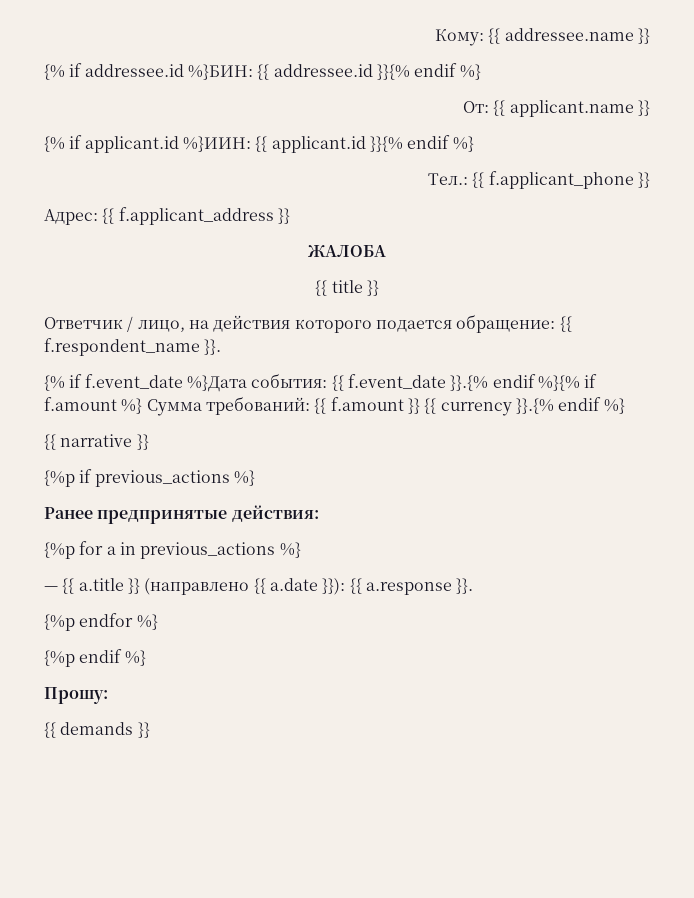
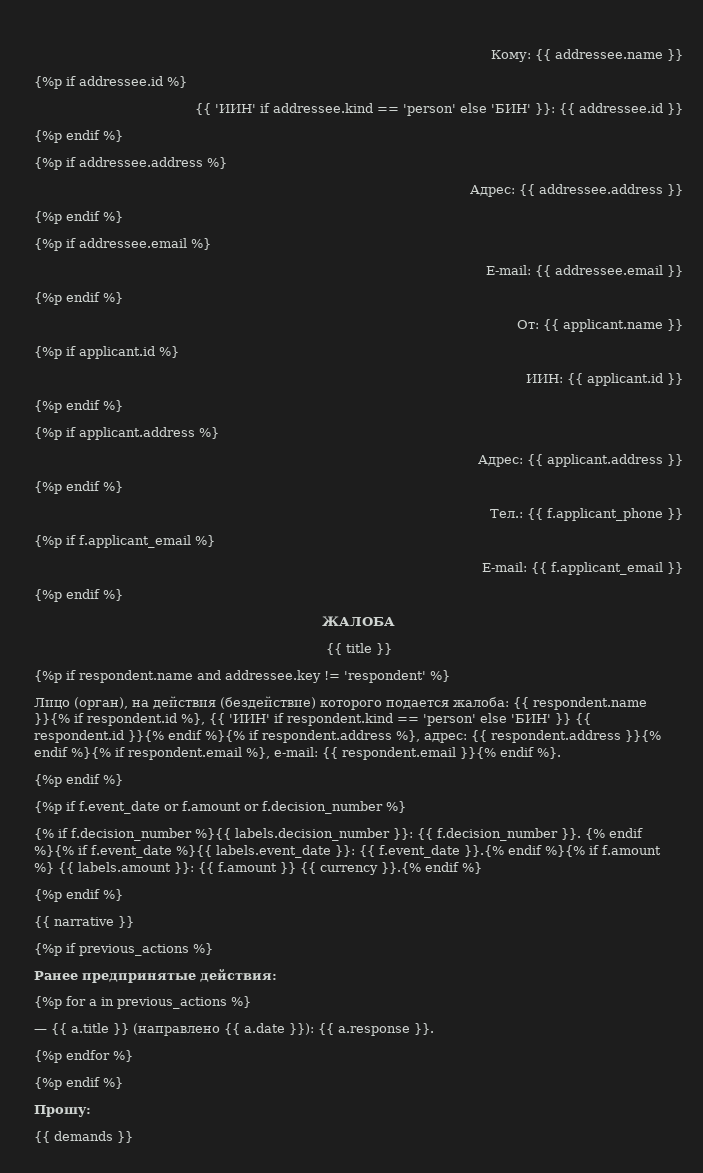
- {% if addressee.id %}БИН: {{ addressee.id }}{% endif %}
+ {%p if addressee.id %}
+ {{ 'ИИН' if addressee.kind == 'person' else 'БИН' }}: {{ addressee.id }}
+ {%p endif %}
+ {%p if addressee.address %}
+ Адрес: {{ addressee.address }}
+ {%p endif %}
+ {%p if addressee.email %}
+ E-mail: {{ addressee.email }}
+ {%p endif %}
- {% if applicant.id %}ИИН: {{ applicant.id }}{% endif %}
+ {%p if applicant.id %}
+ ИИН: {{ applicant.id }}
+ {%p endif %}
+ {%p if applicant.address %}
+ Адрес: {{ applicant.address }}
+ {%p endif %}
- Адрес: {{ f.applicant_address }}
+ {%p if f.applicant_email %}
+ E-mail: {{ f.applicant_email }}
+ {%p endif %}
  ЖАЛОБА
  {{ title }}
- Ответчик / лицо, на действия которого подается обращение: {{ f.respondent_name }}.
- {% if f.event_date %}Дата события: {{ f.event_date }}.{% endif %}{% if f.amount %} Сумма требований: {{ f.amount }} {{ currency }}.{% endif %}
+ {%p if respondent.name and addressee.key != 'respondent' %}
+ Лицо (орган), на действия (бездействие) которого подается жалоба: {{ respondent.name }}{% if respondent.id %}, {{ 'ИИН' if respondent.kind == 'person' else 'БИН' }} {{ respondent.id }}{% endif %}{% if respondent.address %}, адрес: {{ respondent.address }}{% endif %}{% if respondent.email %}, e-mail: {{ respondent.email }}{% endif %}.
+ {%p endif %}
+ {%p if f.event_date or f.amount or f.decision_number %}
+ {% if f.decision_number %}{{ labels.decision_number }}: {{ f.decision_number }}. {% endif %}{% if f.event_date %}{{ labels.event_date }}: {{ f.event_date }}.{% endif %}{% if f.amount %} {{ labels.amount }}: {{ f.amount }} {{ currency }}.{% endif %}
+ {%p endif %}

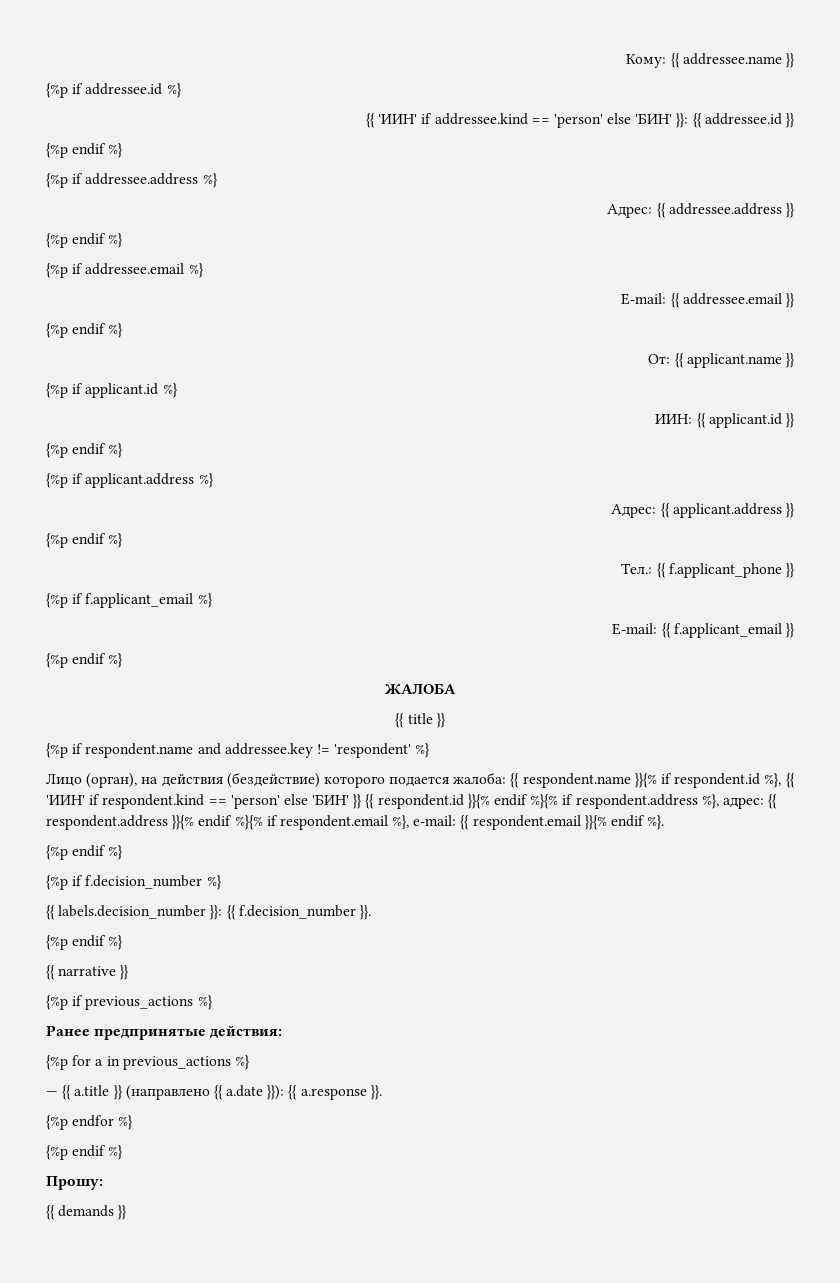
- {%p if f.event_date or f.amount or f.decision_number %}
- {% if f.decision_number %}{{ labels.decision_number }}: {{ f.decision_number }}. {% endif %}{% if f.event_date %}{{ labels.event_date }}: {{ f.event_date }}.{% endif %}{% if f.amount %} {{ labels.amount }}: {{ f.amount }} {{ currency }}.{% endif %}
+ {%p if f.decision_number %}
+ {{ labels.decision_number }}: {{ f.decision_number }}.

